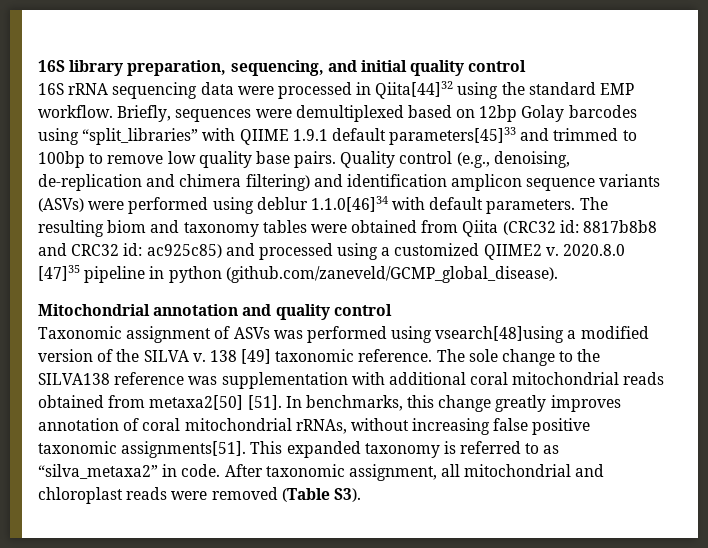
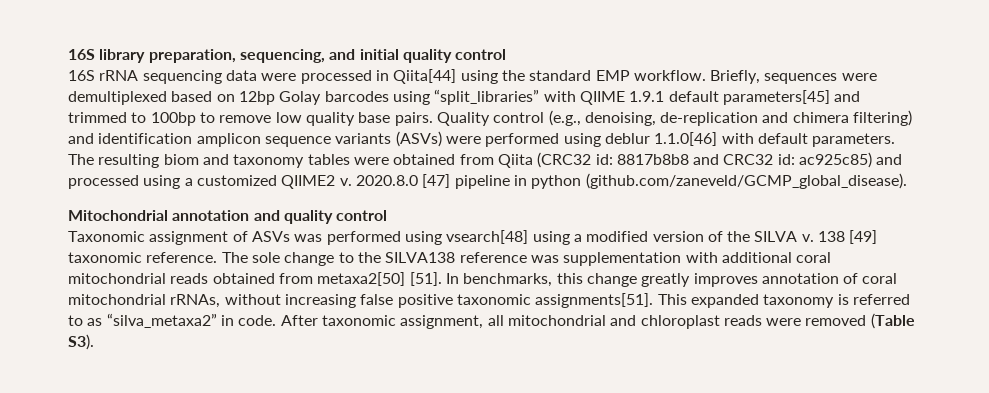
- 16S rRNA sequencing data were processed in Qiita[44]32 using the standard EMP workflow.
+ 16S rRNA sequencing data were processed in Qiita[44] using the standard EMP workflow.
- Briefly, sequences were demultiplexed based on 12bp Golay barcodes using “split_libraries” with QIIME 1.9.1 default parameters[45]33 and trimmed to 100bp to remove low quality base pairs.
+ Briefly, sequences were demultiplexed based on 12bp Golay barcodes using “split_libraries” with QIIME 1.9.1 default parameters[45] and trimmed to 100bp to remove low quality base pairs.
- Quality control (e.g., denoising, de-replication and chimera filtering) and identification amplicon sequence variants (ASVs) were performed using deblur 1.1.0[46]34 with default parameters.
+ Quality control (e.g., denoising, de-replication and chimera filtering) and identification amplicon sequence variants (ASVs) were performed using deblur 1.1.0[46] with default parameters.
- 2020.8.0 [47]35 pipeline in python (github.com/zaneveld/GCMP_global_disease).
+ 2020.8.0 [47] pipeline in python (github.com/zaneveld/GCMP_global_disease).
- Taxonomic assignment of ASVs was performed using vsearch[48]using a modified version of the SILVA v.
+ Taxonomic assignment of ASVs was performed using vsearch[48] using a modified version of the SILVA v.

